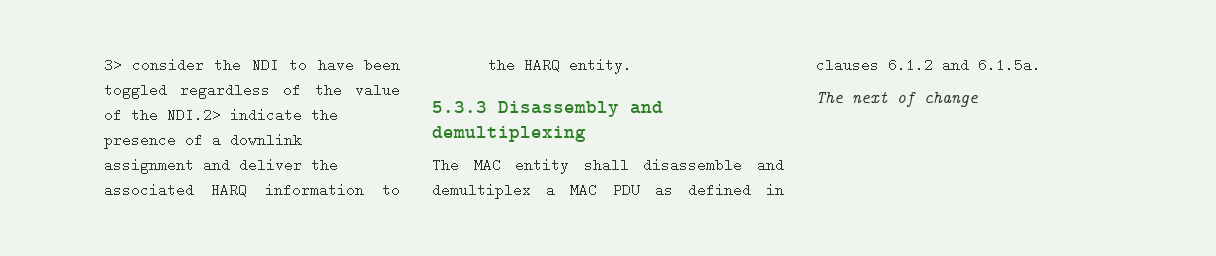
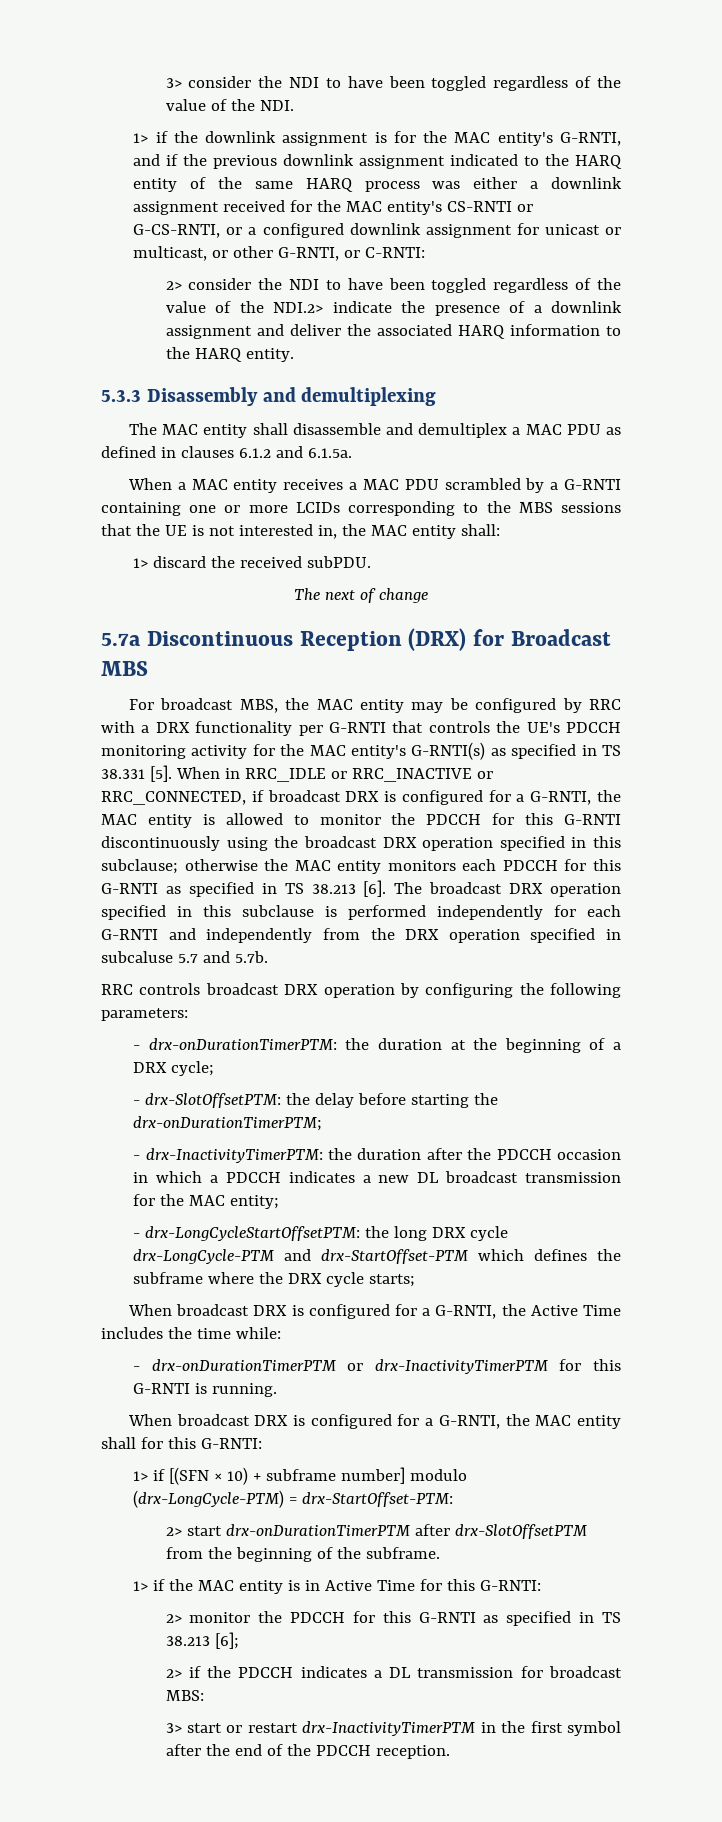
- 3> consider the NDI to have been toggled regardless of the value of the NDI.2> indicate the presence of a downlink assignment and deliver the associated HARQ information to the HARQ entity.
+ 3> consider the NDI to have been toggled regardless of the value of the NDI.
+ 1> if the downlink assignment is for the MAC entity's G-RNTI, and if the previous downlink assignment indicated to the HARQ entity of the same HARQ process was either a downlink assignment received for the MAC entity's CS-RNTI or G-CS-RNTI, or a configured downlink assignment for unicast or multicast, or other G-RNTI, or C-RNTI:
+ 2> consider the NDI to have been toggled regardless of the value of the NDI.2> indicate the presence of a downlink assignment and deliver the associated HARQ information to the HARQ entity.
+ When a MAC entity receives a MAC PDU scrambled by a G-RNTI containing one or more LCIDs corresponding to the MBS sessions that the UE is not interested in, the MAC entity shall:
+ 1> discard the received subPDU.
  The next of change
+ 5.7a Discontinuous Reception (DRX) for Broadcast MBS
+ For broadcast MBS, the MAC entity may be configured by RRC with a DRX functionality per G-RNTI that controls the UE's PDCCH monitoring activity for the MAC entity's G-RNTI(s) as specified in TS 38.331 [5]. When in RRC_IDLE or RRC_INACTIVE or RRC_CONNECTED, if broadcast DRX is configured for a G-RNTI, the MAC entity is allowed to monitor the PDCCH for this G-RNTI discontinuously using the broadcast DRX operation specified in this subclause; otherwise the MAC entity monitors each PDCCH for this G-RNTI as specified in TS 38.213 [6]. The broadcast DRX operation specified in this subclause is performed independently for each G-RNTI and independently from the DRX operation specified in subcaluse 5.7 and 5.7b.
+ RRC controls broadcast DRX operation by configuring the following parameters:
+ - drx-onDurationTimerPTM: the duration at the beginning of a DRX cycle;
+ - drx-SlotOffsetPTM: the delay before starting the drx-onDurationTimerPTM;
+ - drx-InactivityTimerPTM: the duration after the PDCCH occasion in which a PDCCH indicates a new DL broadcast transmission for the MAC entity;
+ - drx-LongCycleStartOffsetPTM: the long DRX cycle drx-LongCycle-PTM and drx-StartOffset-PTM which defines the subframe where the DRX cycle starts;
+ When broadcast DRX is configured for a G-RNTI, the Active Time includes the time while:
+ - drx-onDurationTimerPTM or drx-InactivityTimerPTM for this G-RNTI is running.
+ When broadcast DRX is configured for a G-RNTI, the MAC entity shall for this G-RNTI:
+ 1> if [(SFN × 10) + subframe number] modulo (drx-LongCycle-PTM) = drx-StartOffset-PTM:
+ 2> start drx-onDurationTimerPTM after drx-SlotOffsetPTM from the beginning of the subframe.
+ 1> if the MAC entity is in Active Time for this G-RNTI:
+ 2> monitor the PDCCH for this G-RNTI as specified in TS 38.213 [6];
+ 2> if the PDCCH indicates a DL transmission for broadcast MBS:
+ 3> start or restart drx-InactivityTimerPTM in the first symbol after the end of the PDCCH reception.

